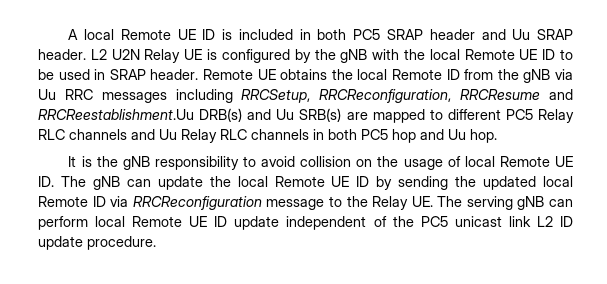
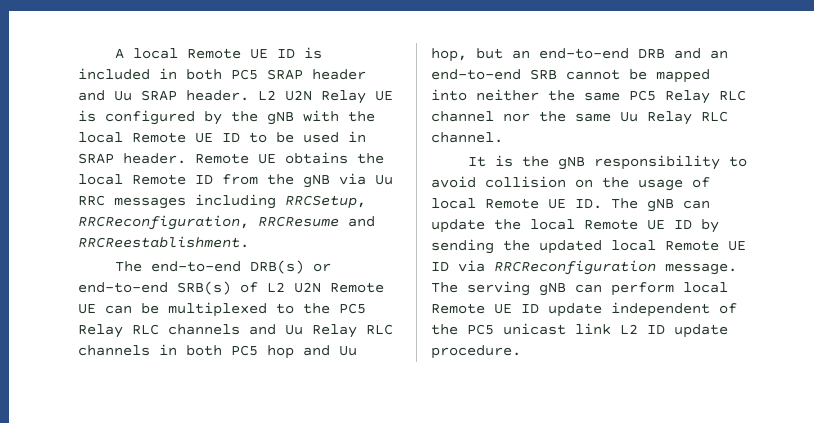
- Remote UE obtains the local Remote ID from the gNB via Uu RRC messages including RRCSetup, RRCReconfiguration, RRCResume and RRCReestablishment.Uu DRB(s) and Uu SRB(s) are mapped to different PC5 Relay RLC channels and Uu Relay RLC channels in both PC5 hop and Uu hop.
+ Remote UE obtains the local Remote ID from the gNB via Uu RRC messages including RRCSetup, RRCReconfiguration, RRCResume and RRCReestablishment.
+ The end-to-end DRB(s) or end-to-end SRB(s) of L2 U2N Remote UE can be multiplexed to the PC5 Relay RLC channels and Uu Relay RLC channels in both PC5 hop and Uu hop, but an end-to-end DRB and an end-to-end SRB cannot be mapped into neither the same PC5 Relay RLC channel nor the same Uu Relay RLC channel.
- It is the gNB responsibility to avoid collision on the usage of local Remote UE ID. The gNB can update the local Remote UE ID by sending the updated local Remote ID via RRCReconfiguration message to the Relay UE. The serving gNB can perform local Remote UE ID update independent of the PC5 unicast link L2 ID update procedure.
+ It is the gNB responsibility to avoid collision on the usage of local Remote UE ID. The gNB can update the local Remote UE ID by sending the updated local Remote UE ID via RRCReconfiguration message. The serving gNB can perform local Remote UE ID update independent of the PC5 unicast link L2 ID update procedure.

